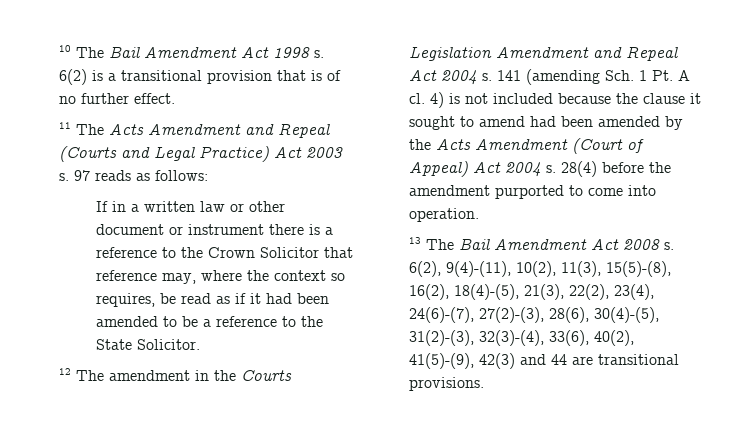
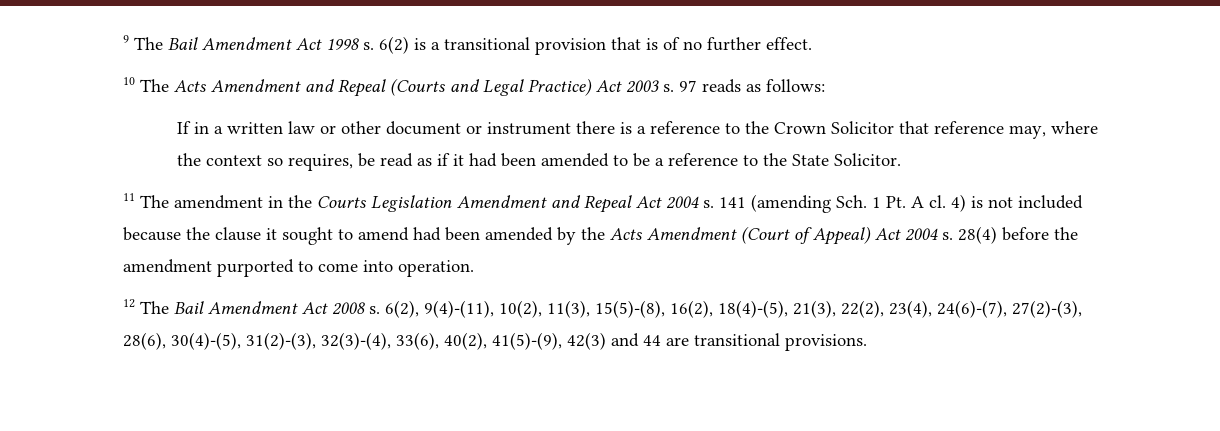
- 10 The Bail Amendment Act 1998 s.
+ 9 The Bail Amendment Act 1998 s.
- 11 The Acts Amendment and Repeal (Courts and Legal Practice) Act 2003 s.
+ 10 The Acts Amendment and Repeal (Courts and Legal Practice) Act 2003 s.
- 12 The amendment in the Courts Legislation Amendment and Repeal Act 2004 s.
+ 11 The amendment in the Courts Legislation Amendment and Repeal Act 2004 s.
- 13 The Bail Amendment Act 2008 s.
+ 12 The Bail Amendment Act 2008 s.

